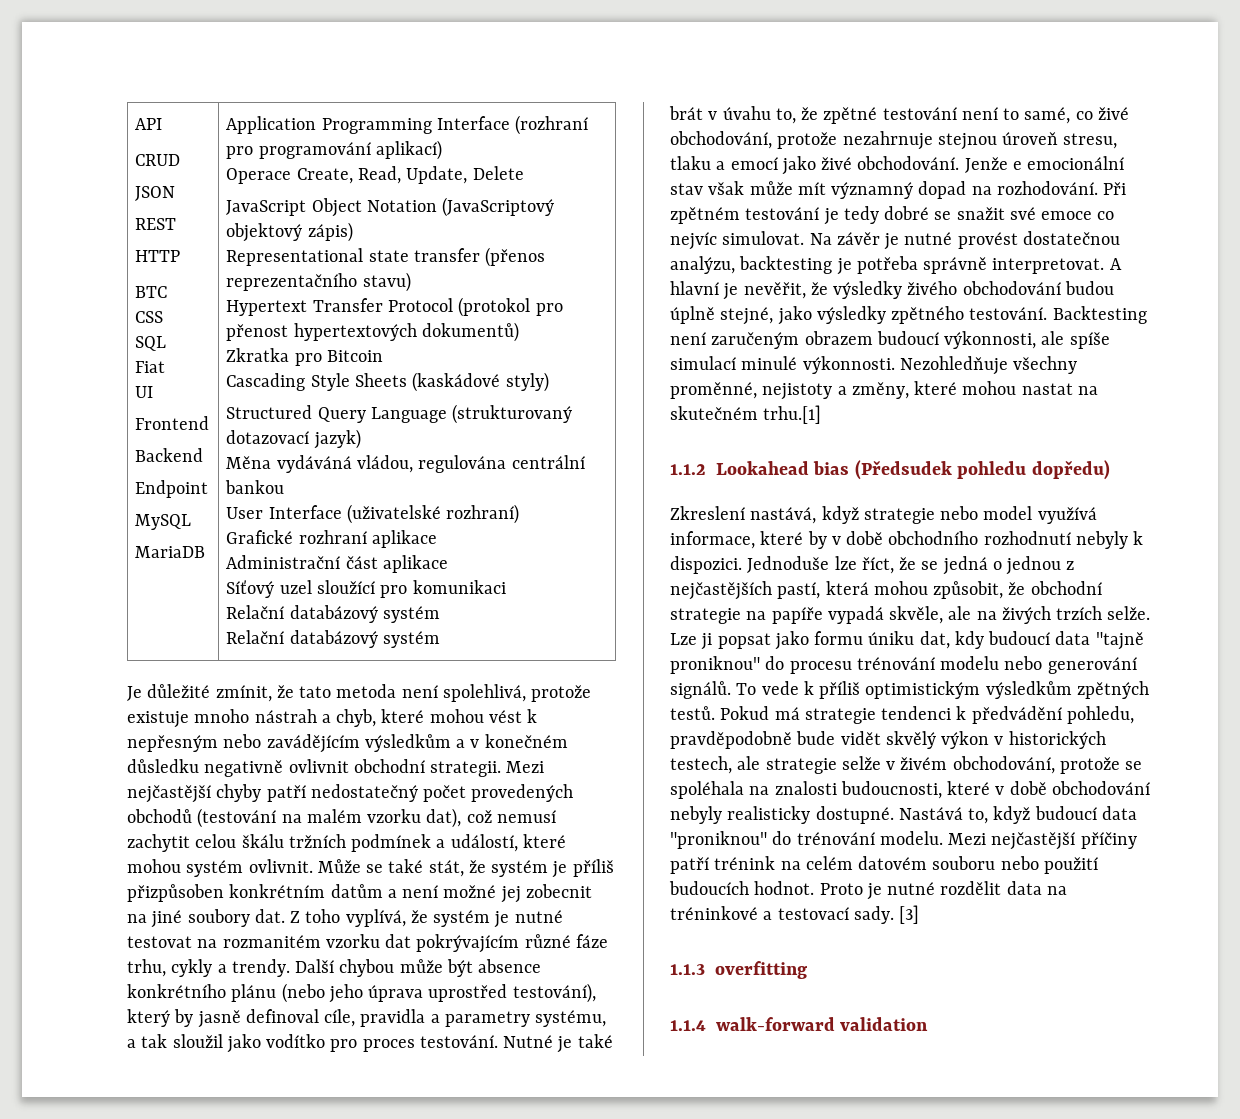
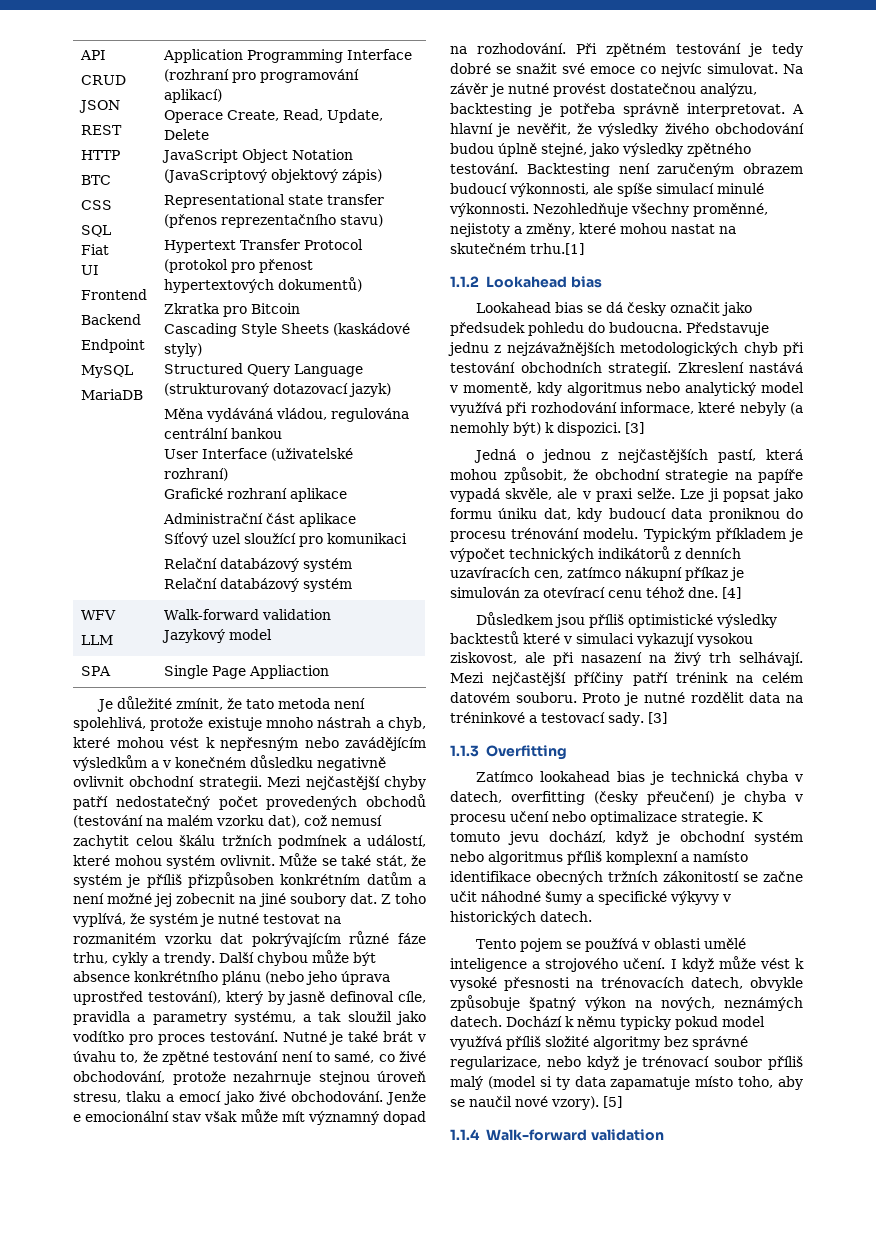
+ WFV
+ LLM | Walk-forward validation
+ Jazykový model
+ SPA | Single Page Appliaction
- 1.1.2 Lookahead bias (Předsudek pohledu dopředu)
- Zkreslení nastává, když strategie nebo model využívá informace, které by v době obchodního rozhodnutí nebyly k dispozici. Jednoduše lze říct, že se jedná o jednou z nejčastějších pastí, která mohou způsobit, že obchodní strategie na papíře vypadá skvěle, ale na živých trzích selže.
+ 1.1.2 Lookahead bias
+ Lookahead bias se dá česky označit jako předsudek pohledu do budoucna. Představuje jednu z nejzávažnějších metodologických chyb při testování obchodních strategií. Zkreslení nastává v momentě, kdy algoritmus nebo analytický model využívá při rozhodování informace, které nebyly (a nemohly být) k dispozici. [3]
+ Jedná o jednou z nejčastějších pastí, která mohou způsobit, že obchodní strategie na papíře vypadá skvěle, ale v praxi selže.
- Lze ji popsat jako formu úniku dat, kdy budoucí data "tajně proniknou" do procesu trénování modelu nebo generování signálů. To vede k příliš optimistickým výsledkům zpětných testů. Pokud má strategie tendenci k předvádění pohledu, pravděpodobně bude vidět skvělý výkon v historických testech, ale strategie selže v živém obchodování, protože se spoléhala na znalosti budoucnosti, které v době obchodování nebyly realisticky dostupné. Nastává to, když budoucí data "proniknou" do trénování modelu.
+ Lze ji popsat jako formu úniku dat, kdy budoucí data proniknou do procesu trénování modelu. Typickým příkladem je výpočet technických indikátorů z denních uzavíracích cen, zatímco nákupní příkaz je simulován za otevírací cenu téhož dne. [4]
+ Důsledkem jsou příliš optimistické výsledky backtestů které v simulaci vykazují vysokou ziskovost, ale při nasazení na živý trh selhávají.
- Mezi nejčastější příčiny patří trénink na celém datovém souboru nebo použití budoucích hodnot.
+ Mezi nejčastější příčiny patří trénink na celém datovém souboru.
- 1.1.3 overfitting
+ 1.1.3 Overfitting
+ Zatímco lookahead bias je technická chyba v datech, overfitting (česky přeučení) je chyba v procesu učení nebo optimalizace strategie. K tomuto jevu dochází, když je obchodní systém nebo algoritmus příliš komplexní a namísto identifikace obecných tržních zákonitostí se začne učit náhodné šumy a specifické výkyvy v historických datech.
+ Tento pojem se používá v oblasti umělé inteligence a strojového učení. I když může vést k vysoké přesnosti na trénovacích datech, obvykle způsobuje špatný výkon na nových, neznámých datech. Dochází k němu typicky pokud model využívá příliš složité algoritmy bez správné regularizace, nebo když je trénovací soubor příliš malý (model si ty data zapamatuje místo toho, aby se naučil nové vzory). [5]
- 1.1.4 walk-forward validation
+ 1.1.4 Walk-forward validation

